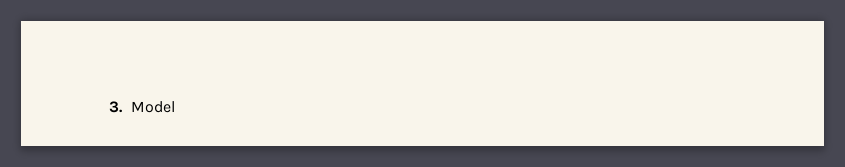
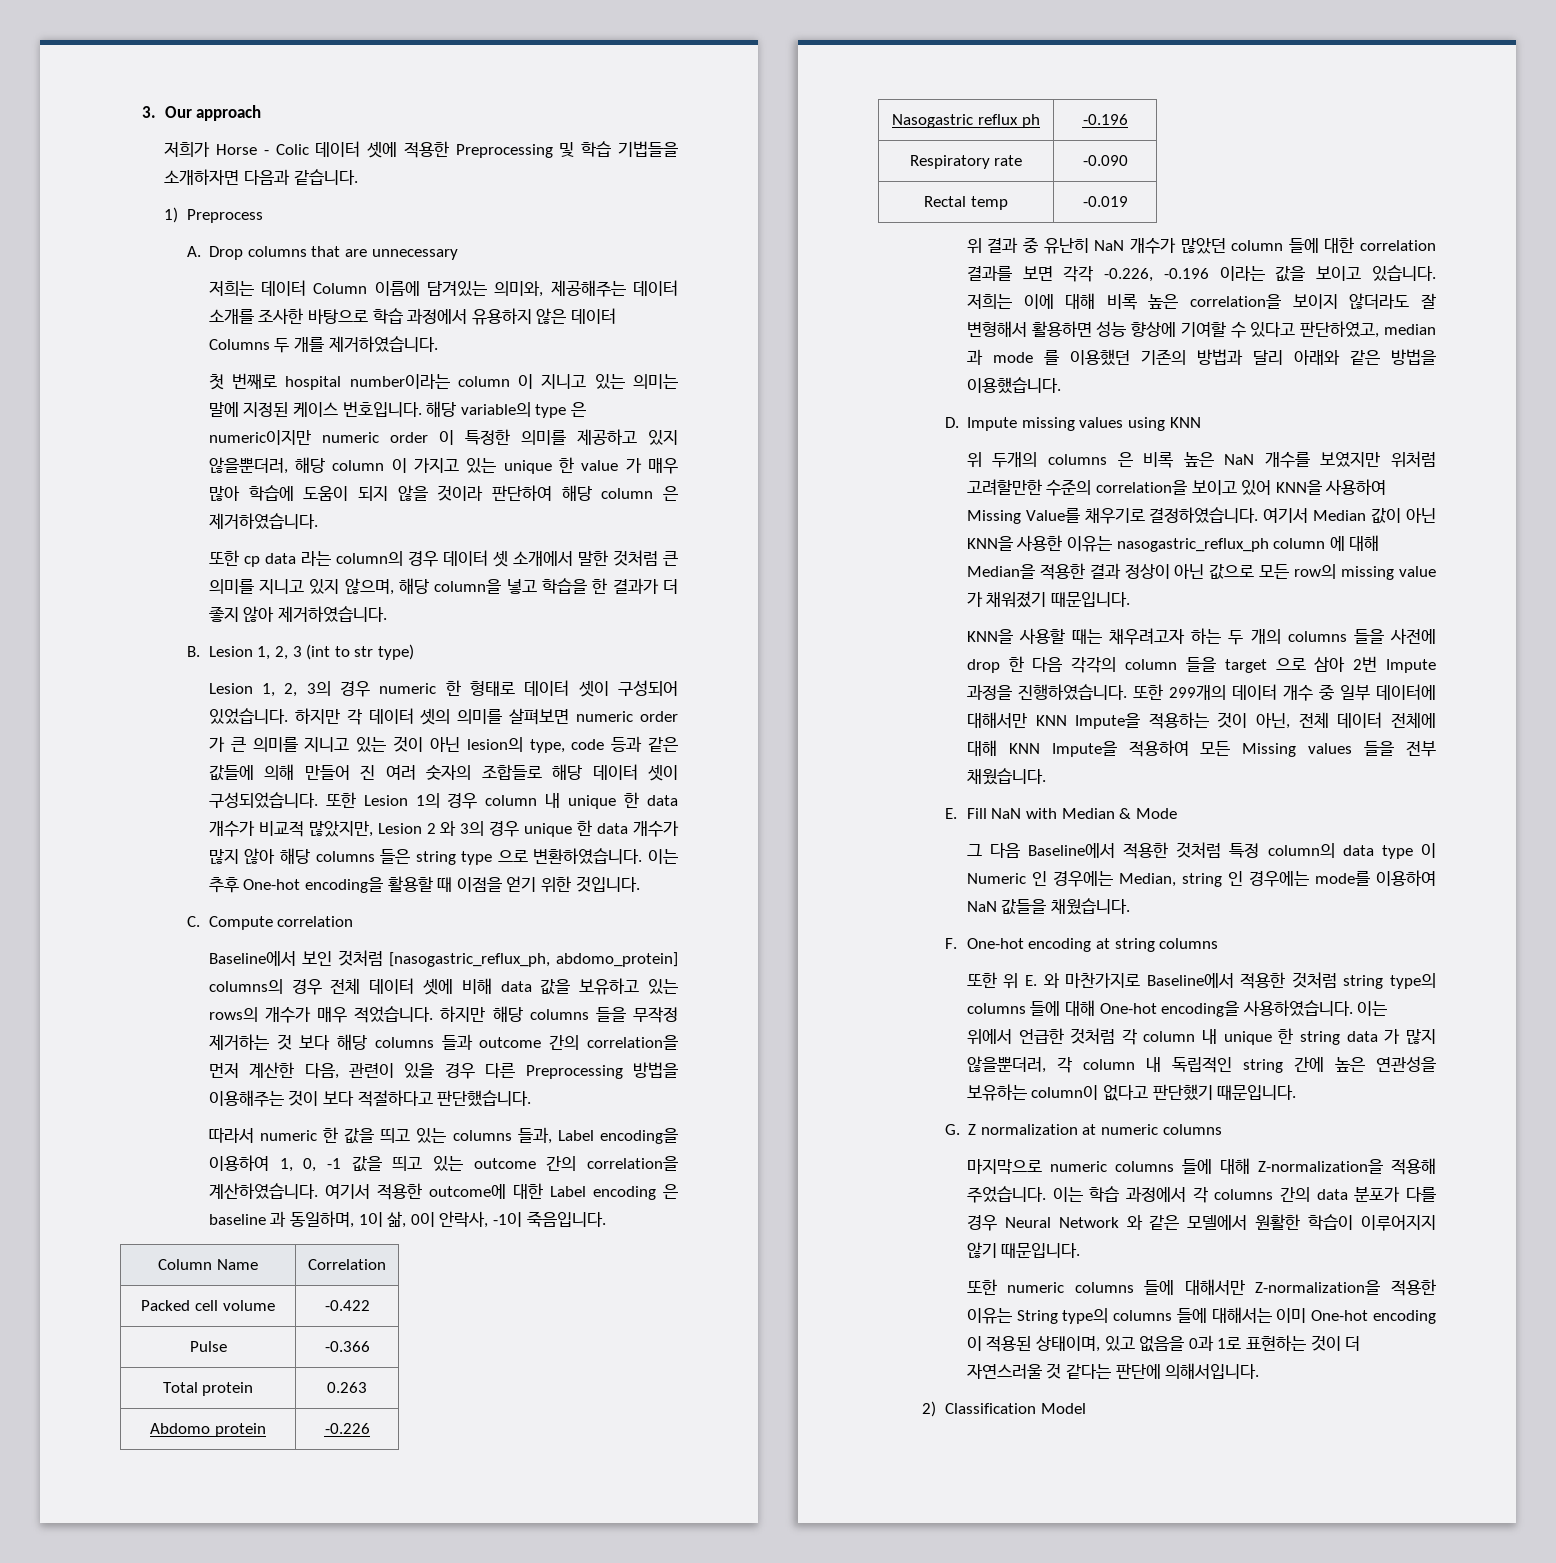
- 3. Model
+ 3. Our approach
+ 저희가 Horse - Colic 데이터 셋에 적용한 Preprocessing 및 학습 기법들을 소개하자면 다음과 같습니다.
+ 1) Preprocess
+ A. Drop columns that are unnecessary
+ 저희는 데이터 Column 이름에 담겨있는 의미와, 제공해주는 데이터 소개를 조사한 바탕으로 학습 과정에서 유용하지 않은 데이터 Columns 두 개를 제거하였습니다.
+ 첫 번째로 hospital number이라는 column 이 지니고 있는 의미는 말에 지정된 케이스 번호입니다. 해당 variable의 type 은 numeric이지만 numeric order 이 특정한 의미를 제공하고 있지 않을뿐더러, 해당 column 이 가지고 있는 unique 한 value 가 매우 많아 학습에 도움이 되지 않을 것이라 판단하여 해당 column 은 제거하였습니다.
+ 또한 cp data 라는 column의 경우 데이터 셋 소개에서 말한 것처럼 큰 의미를 지니고 있지 않으며, 해당 column을 넣고 학습을 한 결과가 더 좋지 않아 제거하였습니다.
+ B. Lesion 1, 2, 3 (int to str type)
+ Lesion 1, 2, 3의 경우 numeric 한 형태로 데이터 셋이 구성되어 있었습니다. 하지만 각 데이터 셋의 의미를 살펴보면 numeric order 가 큰 의미를 지니고 있는 것이 아닌 lesion의 type, code 등과 같은 값들에 의해 만들어 진 여러 숫자의 조합들로 해당 데이터 셋이 구성되었습니다. 또한 Lesion 1의 경우 column 내 unique 한 data 개수가 비교적 많았지만, Lesion 2 와 3의 경우 unique 한 data 개수가 많지 않아 해당 columns 들은 string type 으로 변환하였습니다. 이는 추후 One-hot encoding을 활용할 때 이점을 얻기 위한 것입니다.
+ C. Compute correlation
+ Baseline에서 보인 것처럼 [nasogastric_reflux_ph, abdomo_protein] columns의 경우 전체 데이터 셋에 비해 data 값을 보유하고 있는 rows의 개수가 매우 적었습니다. 하지만 해당 columns 들을 무작정 제거하는 것 보다 해당 columns 들과 outcome 간의 correlation을 먼저 계산한 다음, 관련이 있을 경우 다른 Preprocessing 방법을 이용해주는 것이 보다 적절하다고 판단했습니다.
+ 따라서 numeric 한 값을 띄고 있는 columns 들과, Label encoding을 이용하여 1, 0, -1 값을 띄고 있는 outcome 간의 correlation을 계산하였습니다. 여기서 적용한 outcome에 대한 Label encoding 은 baseline 과 동일하며, 1이 삶, 0이 안락사, -1이 죽음입니다.
+ Column Name | Correlation
+ Packed cell volume | -0.422
+ Pulse | -0.366
+ Total protein | 0.263
+ Abdomo protein | -0.226
+ Nasogastric reflux ph | -0.196
+ Respiratory rate | -0.090
+ Rectal temp | -0.019
+ 위 결과 중 유난히 NaN 개수가 많았던 column 들에 대한 correlation 결과를 보면 각각 -0.226, -0.196 이라는 값을 보이고 있습니다. 저희는 이에 대해 비록 높은 correlation을 보이지 않더라도 잘 변형해서 활용하면 성능 향상에 기여할 수 있다고 판단하였고, median 과 mode 를 이용했던 기존의 방법과 달리 아래와 같은 방법을 이용했습니다.
+ D. Impute missing values using KNN
+ 위 두개의 columns 은 비록 높은 NaN 개수를 보였지만 위처럼 고려할만한 수준의 correlation을 보이고 있어 KNN을 사용하여 Missing Value를 채우기로 결정하였습니다. 여기서 Median 값이 아닌 KNN을 사용한 이유는 nasogastric_reflux_ph column 에 대해 Median을 적용한 결과 정상이 아닌 값으로 모든 row의 missing value 가 채워졌기 때문입니다.
+ KNN을 사용할 때는 채우려고자 하는 두 개의 columns 들을 사전에 drop 한 다음 각각의 column 들을 target 으로 삼아 2번 Impute 과정을 진행하였습니다. 또한 299개의 데이터 개수 중 일부 데이터에 대해서만 KNN Impute을 적용하는 것이 아닌, 전체 데이터 전체에 대해 KNN Impute을 적용하여 모든 Missing values 들을 전부 채웠습니다.
+ E. Fill NaN with Median & Mode
+ 그 다음 Baseline에서 적용한 것처럼 특정 column의 data type 이 Numeric 인 경우에는 Median, string 인 경우에는 mode를 이용하여 NaN 값들을 채웠습니다.
+ F. One-hot encoding at string columns
+ 또한 위 E. 와 마찬가지로 Baseline에서 적용한 것처럼 string type의 columns 들에 대해 One-hot encoding을 사용하였습니다. 이는 위에서 언급한 것처럼 각 column 내 unique 한 string data 가 많지 않을뿐더러, 각 column 내 독립적인 string 간에 높은 연관성을 보유하는 column이 없다고 판단했기 때문입니다.
+ G. Z normalization at numeric columns
+ 마지막으로 numeric columns 들에 대해 Z-normalization을 적용해 주었습니다. 이는 학습 과정에서 각 columns 간의 data 분포가 다를 경우 Neural Network 와 같은 모델에서 원활한 학습이 이루어지지 않기 때문입니다.
+ 또한 numeric columns 들에 대해서만 Z-normalization을 적용한 이유는 String type의 columns 들에 대해서는 이미 One-hot encoding 이 적용된 상태이며, 있고 없음을 0과 1로 표현하는 것이 더 자연스러울 것 같다는 판단에 의해서입니다.
+ 2) Classification Model

